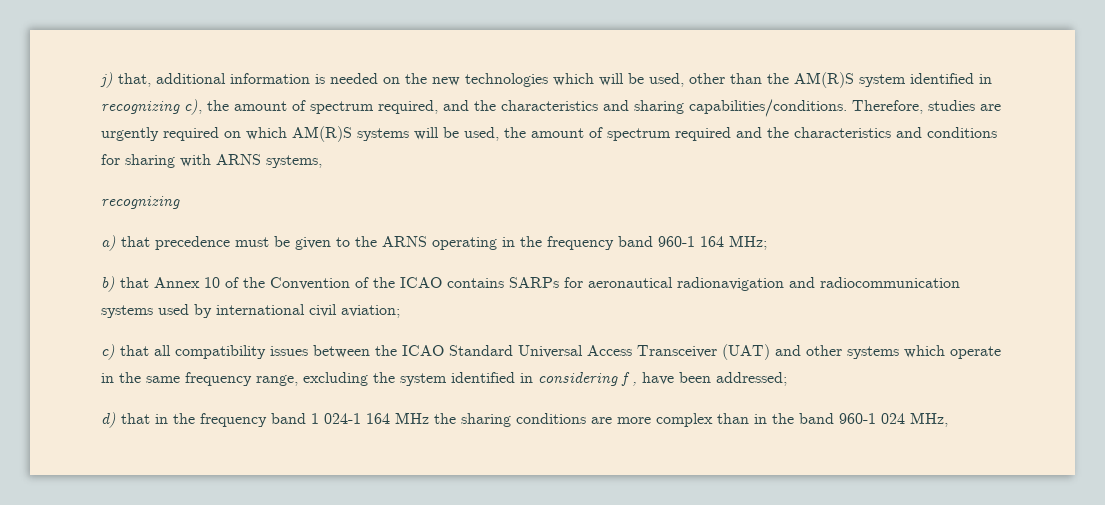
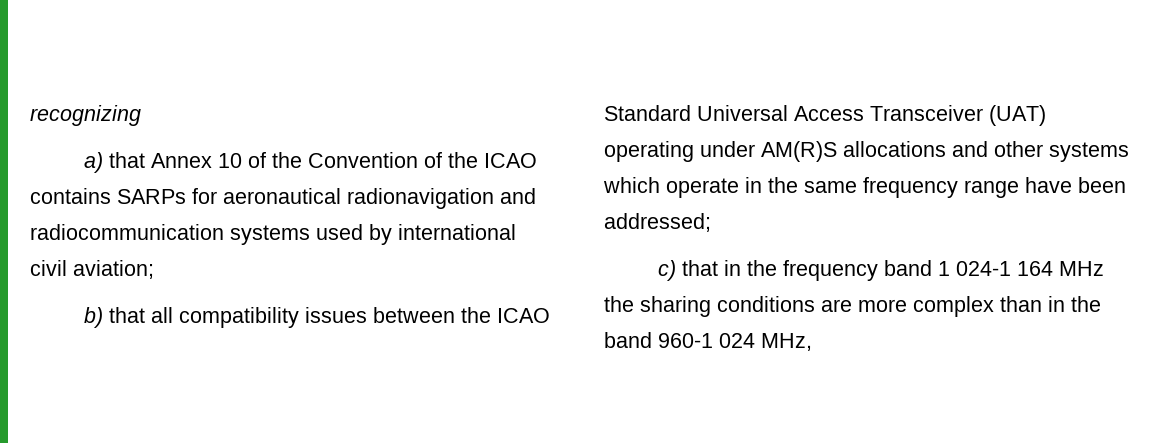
- j) that, additional information is needed on the new technologies which will be used, other than the AM(R)S system identified in recognizing c), the amount of spectrum required, and the characteristics and sharing capabilities/conditions. Therefore, studies are urgently required on which AM(R)S systems will be used, the amount of spectrum required and the characteristics and conditions for sharing with ARNS systems,
  recognizing
- a) that precedence must be given to the ARNS operating in the frequency band 960-1 164 MHz;
- b) that Annex 10 of the Convention of the ICAO contains SARPs for aeronautical radionavigation and radiocommunication systems used by international civil aviation;
+ a) that Annex 10 of the Convention of the ICAO contains SARPs for aeronautical radionavigation and radiocommunication systems used by international civil aviation;
- c) that all compatibility issues between the ICAO Standard Universal Access Transceiver (UAT) and other systems which operate in the same frequency range, excluding the system identified in considering f , have been addressed;
+ b) that all compatibility issues between the ICAO Standard Universal Access Transceiver (UAT) operating under AM(R)S allocations and other systems which operate in the same frequency range have been addressed;
- d) that in the frequency band 1 024-1 164 MHz the sharing conditions are more complex than in the band 960-1 024 MHz,
+ c) that in the frequency band 1 024-1 164 MHz the sharing conditions are more complex than in the band 960-1 024 MHz,

